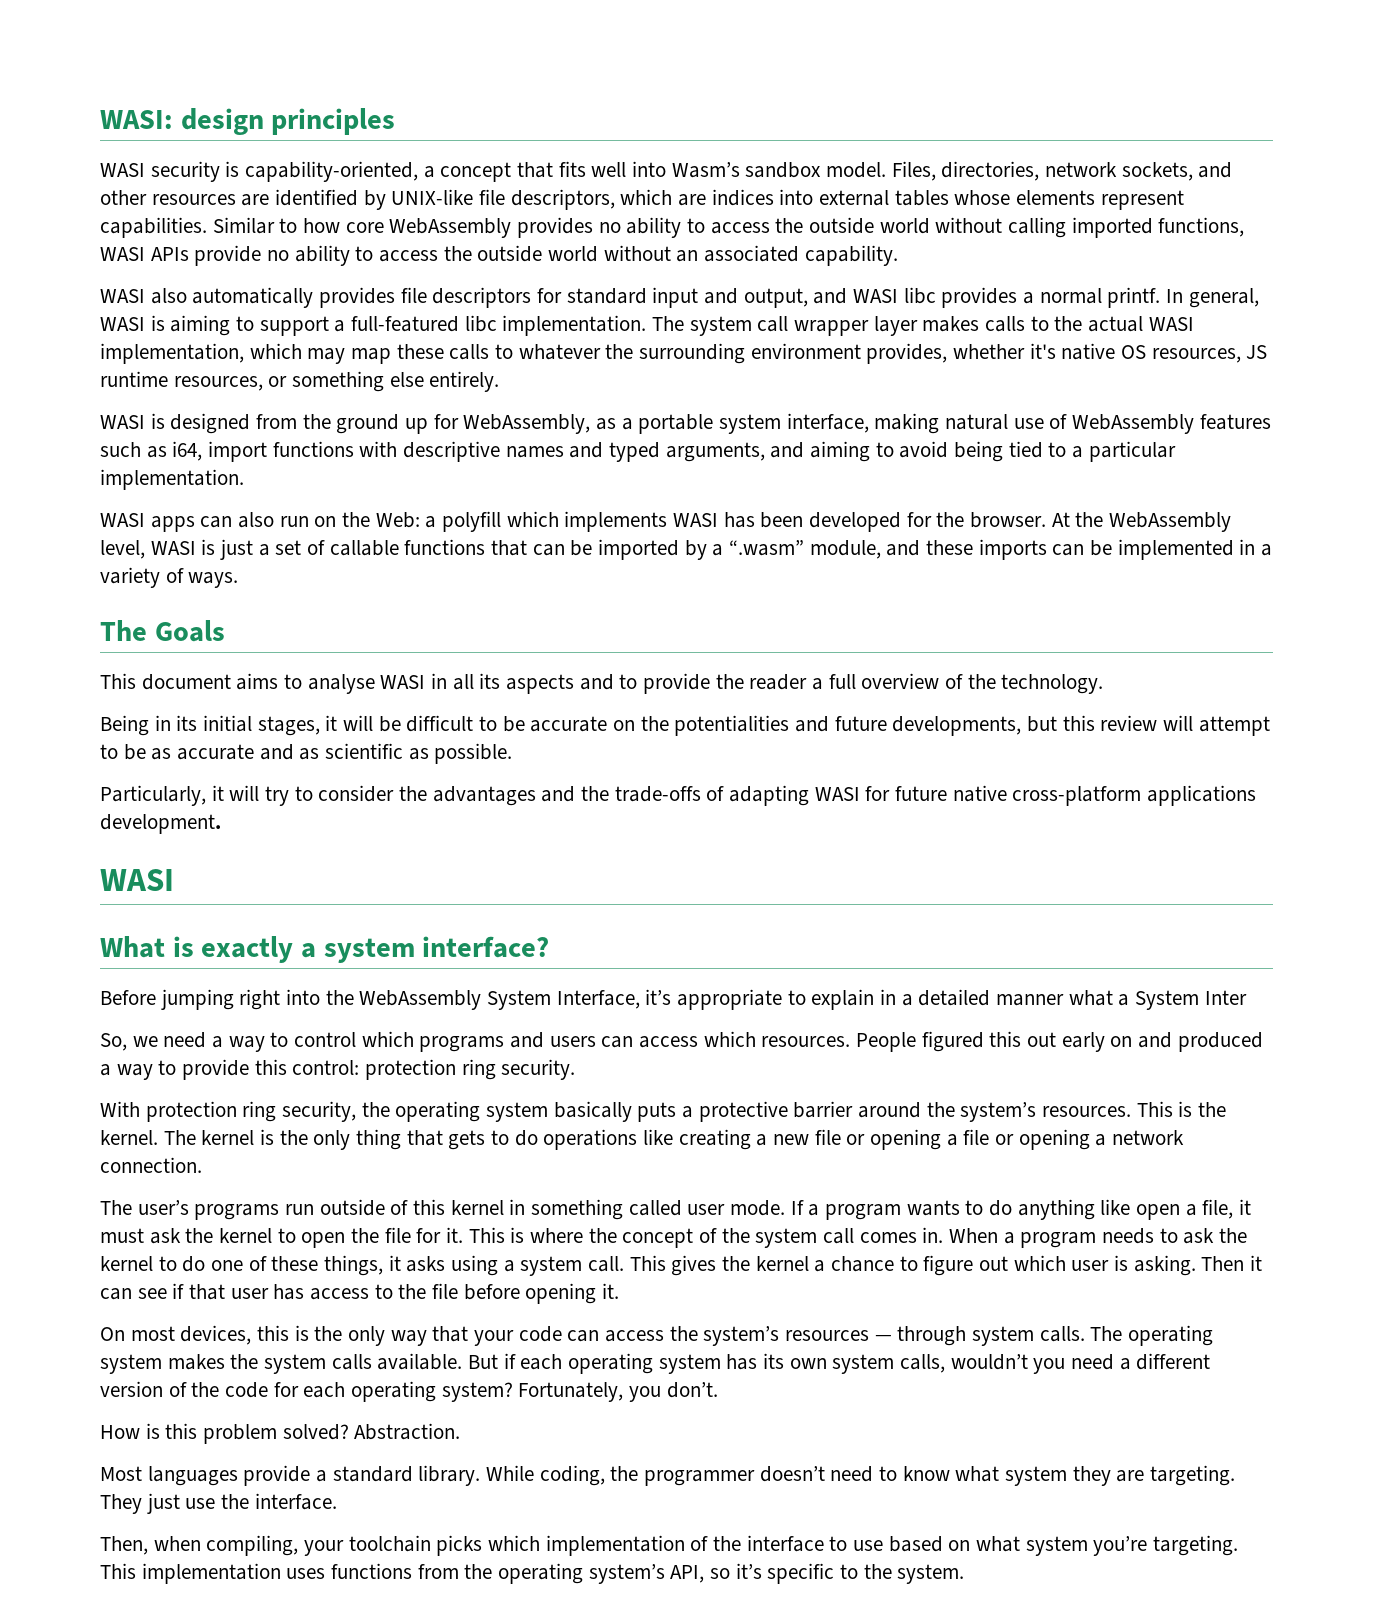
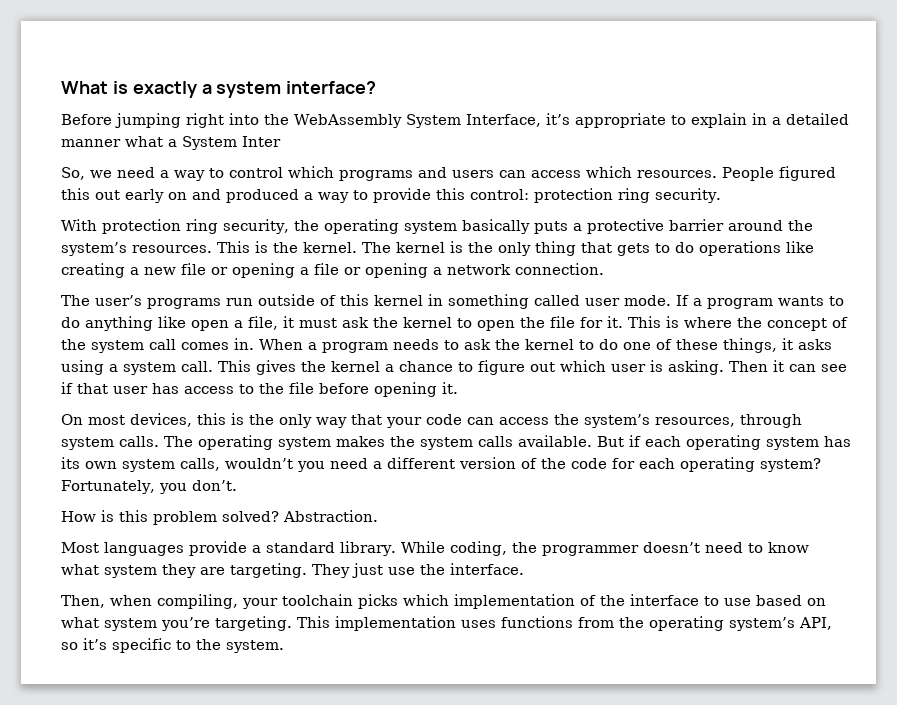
- WASI: design principles
- WASI security is capability-oriented, a concept that fits well into Wasm’s sandbox model. Files, directories, network sockets, and other resources are identified by UNIX-like file descriptors, which are indices into external tables whose elements represent capabilities. Similar to how core WebAssembly provides no ability to access the outside world without calling imported functions, WASI APIs provide no ability to access the outside world without an associated capability.
- WASI also automatically provides file descriptors for standard input and output, and WASI libc provides a normal printf. In general, WASI is aiming to support a full-featured libc implementation. The system call wrapper layer makes calls to the actual WASI implementation, which may map these calls to whatever the surrounding environment provides, whether it's native OS resources, JS runtime resources, or something else entirely.
- WASI is designed from the ground up for WebAssembly, as a portable system interface, making natural use of WebAssembly features such as i64, import functions with descriptive names and typed arguments, and aiming to avoid being tied to a particular implementation.
- WASI apps can also run on the Web: a polyfill which implements WASI has been developed for the browser. At the WebAssembly level, WASI is just a set of callable functions that can be imported by a “.wasm” module, and these imports can be implemented in a variety of ways.
- The Goals
- This document aims to analyse WASI in all its aspects and to provide the reader a full overview of the technology.
- Being in its initial stages, it will be difficult to be accurate on the potentialities and future developments, but this review will attempt to be as accurate and as scientific as possible.
- Particularly, it will try to consider the advantages and the trade-offs of adapting WASI for future native cross-platform applications development.
- WASI
- On most devices, this is the only way that your code can access the system’s resources — through system calls.
+ On most devices, this is the only way that your code can access the system’s resources, through system calls.

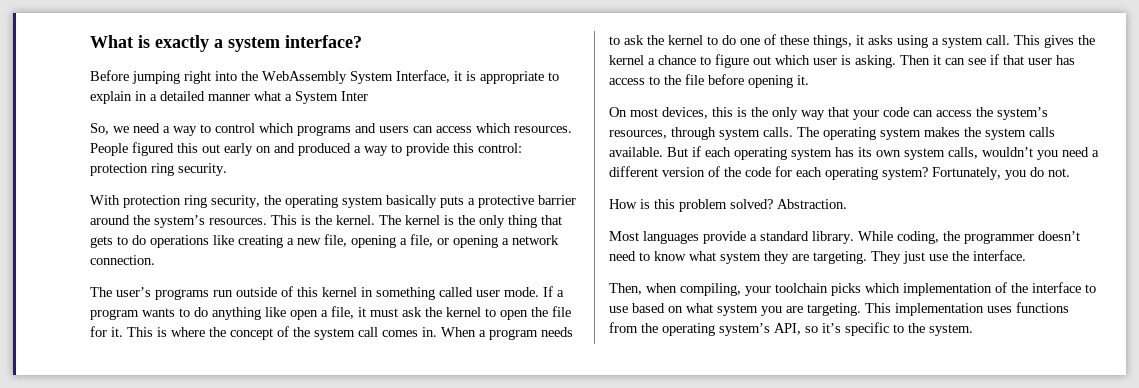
- Before jumping right into the WebAssembly System Interface, it’s appropriate to explain in a detailed manner what a System Inter
+ Before jumping right into the WebAssembly System Interface, it is appropriate to explain in a detailed manner what a System Inter
- The kernel is the only thing that gets to do operations like creating a new file or opening a file or opening a network connection.
+ The kernel is the only thing that gets to do operations like creating a new file, opening a file, or opening a network connection.
- Fortunately, you don’t.
+ Fortunately, you do not.
- Then, when compiling, your toolchain picks which implementation of the interface to use based on what system you’re targeting.
+ Then, when compiling, your toolchain picks which implementation of the interface to use based on what system you are targeting.

